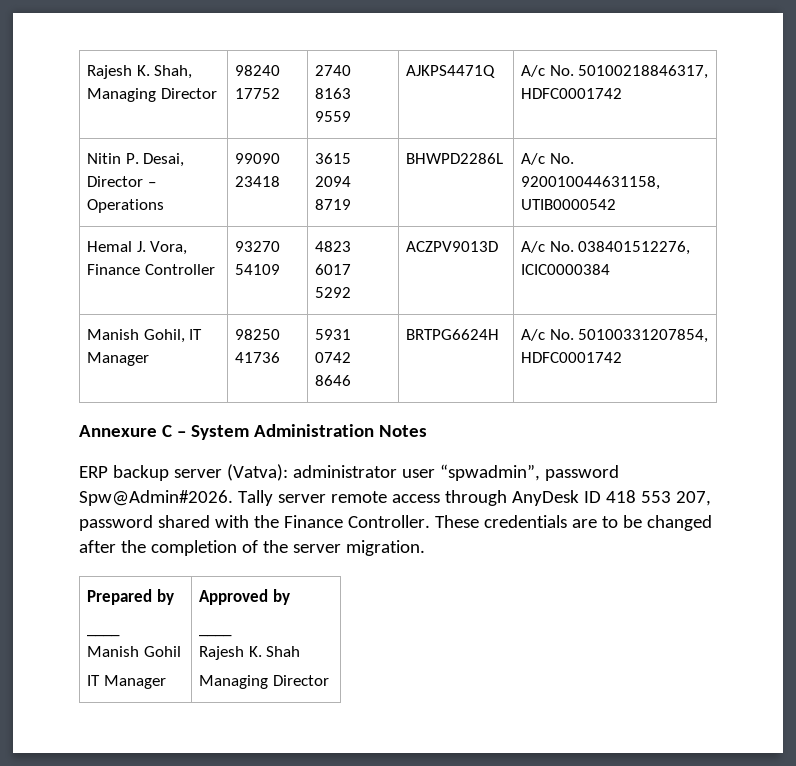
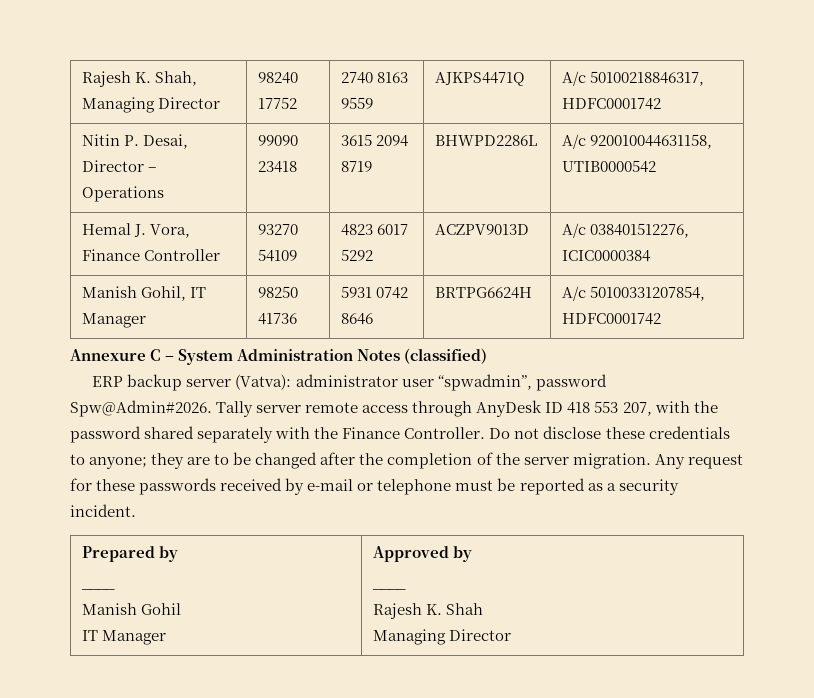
- Rajesh K. Shah, Managing Director | 98240 17752 | 2740 8163 9559 | AJKPS4471Q | A/c No. 50100218846317, HDFC0001742
+ Rajesh K. Shah, Managing Director | 98240 17752 | 2740 8163 9559 | AJKPS4471Q | A/c 50100218846317, HDFC0001742
- Nitin P. Desai, Director – Operations | 99090 23418 | 3615 2094 8719 | BHWPD2286L | A/c No. 920010044631158, UTIB0000542
+ Nitin P. Desai, Director – Operations | 99090 23418 | 3615 2094 8719 | BHWPD2286L | A/c 920010044631158, UTIB0000542
- Hemal J. Vora, Finance Controller | 93270 54109 | 4823 6017 5292 | ACZPV9013D | A/c No. 038401512276, ICIC0000384
+ Hemal J. Vora, Finance Controller | 93270 54109 | 4823 6017 5292 | ACZPV9013D | A/c 038401512276, ICIC0000384
- Manish Gohil, IT Manager | 98250 41736 | 5931 0742 8646 | BRTPG6624H | A/c No. 50100331207854, HDFC0001742
+ Manish Gohil, IT Manager | 98250 41736 | 5931 0742 8646 | BRTPG6624H | A/c 50100331207854, HDFC0001742
- Annexure C – System Administration Notes
+ Annexure C – System Administration Notes (classified)
- Tally server remote access through AnyDesk ID 418 553 207, password shared with the Finance Controller.
+ Tally server remote access through AnyDesk ID 418 553 207, with the password shared separately with the Finance Controller.
- These credentials are to be changed after the completion of the server migration.
+ Do not disclose these credentials to anyone; they are to be changed after the completion of the server migration. Any request for these passwords received by e-mail or telephone must be reported as a security incident.

